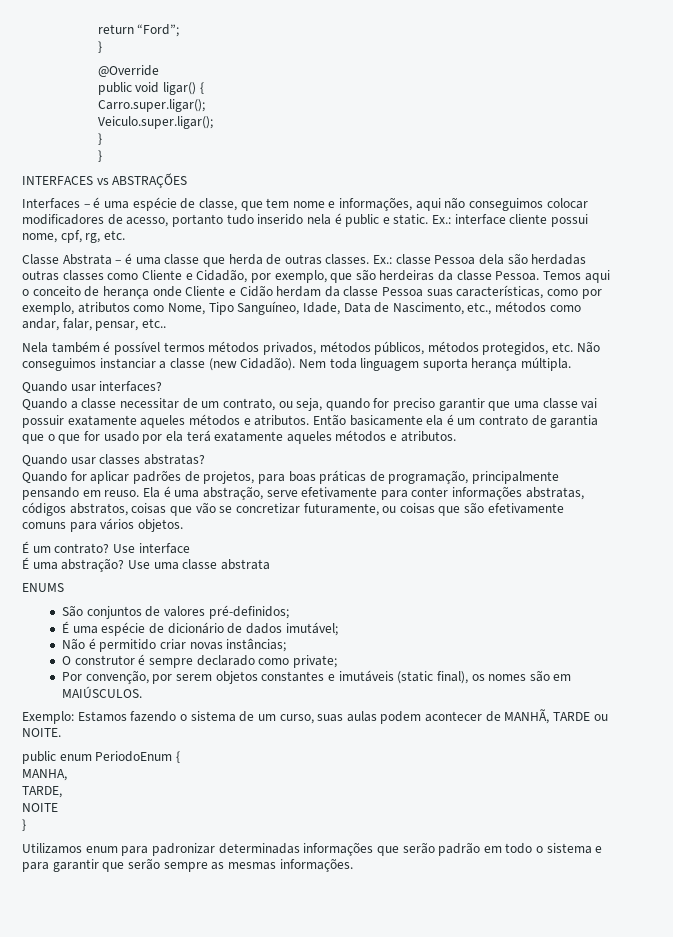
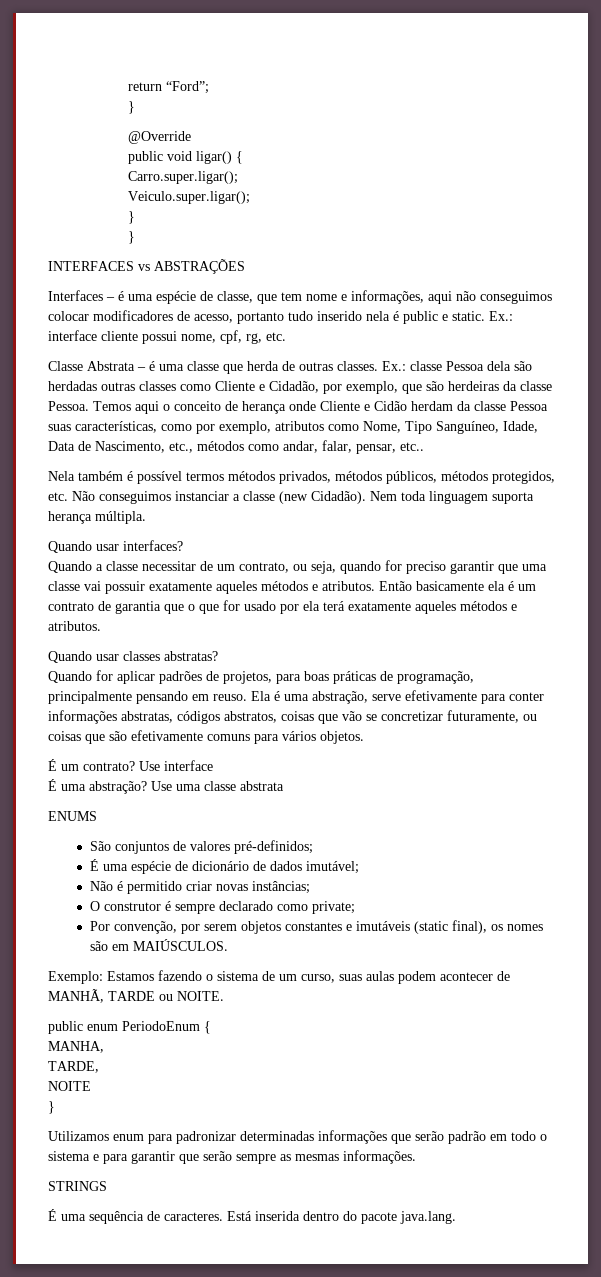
+ STRINGS
+ É uma sequência de caracteres. Está inserida dentro do pacote java.lang.

